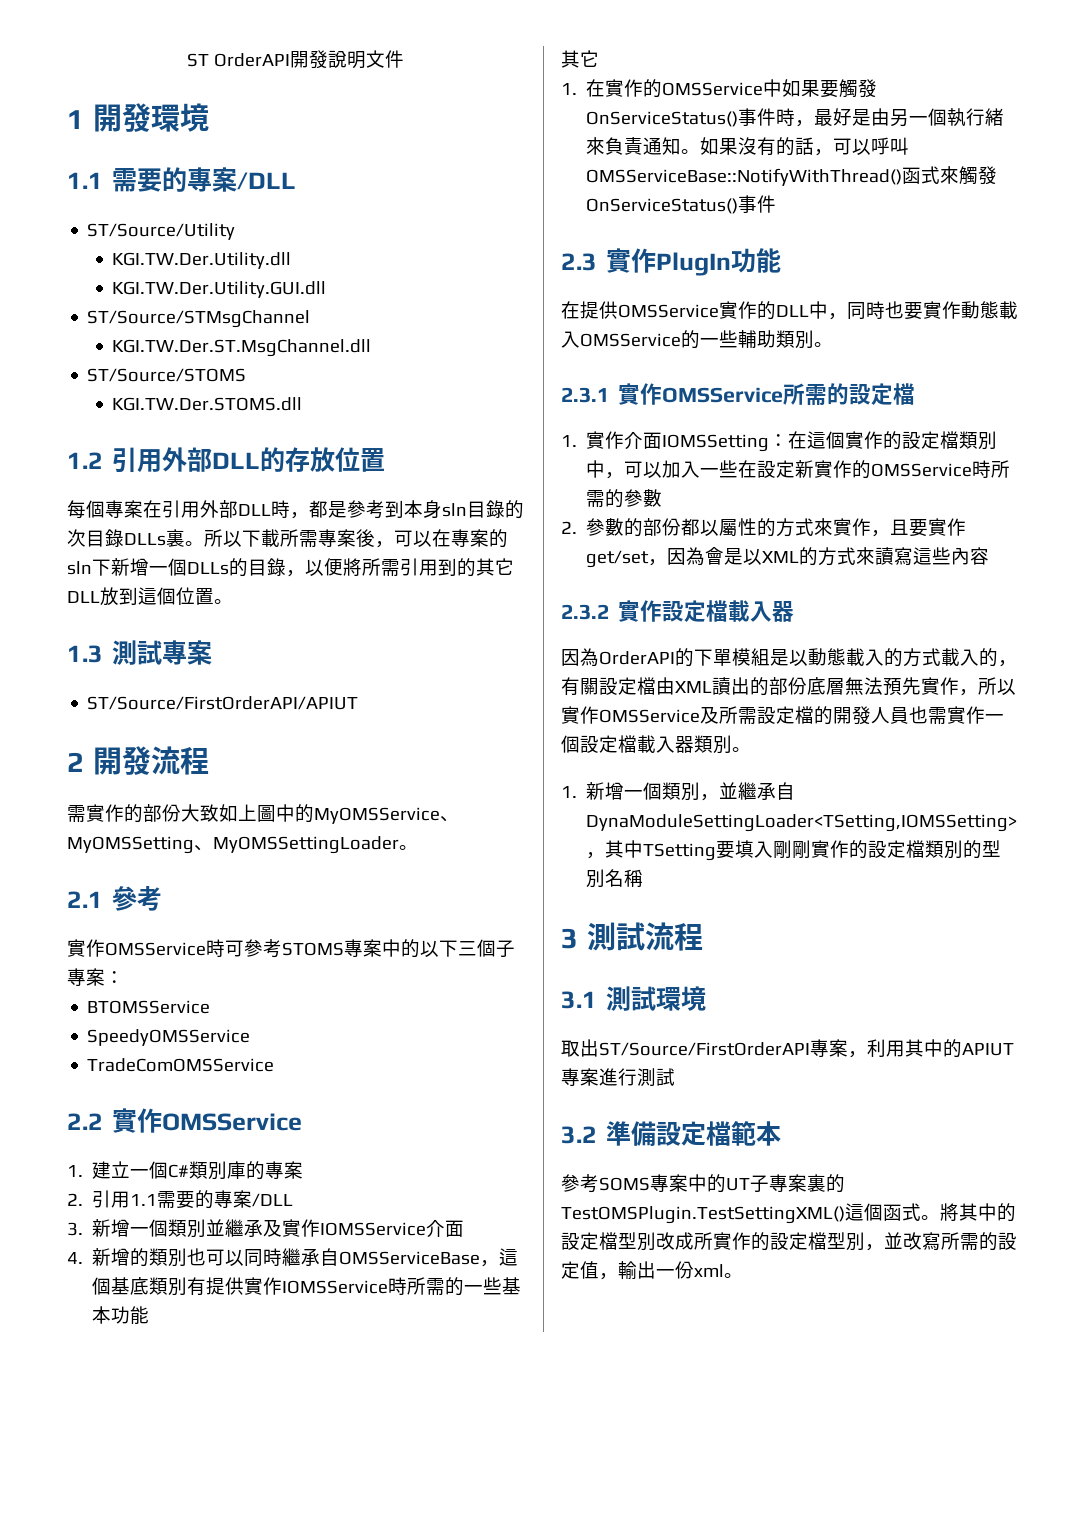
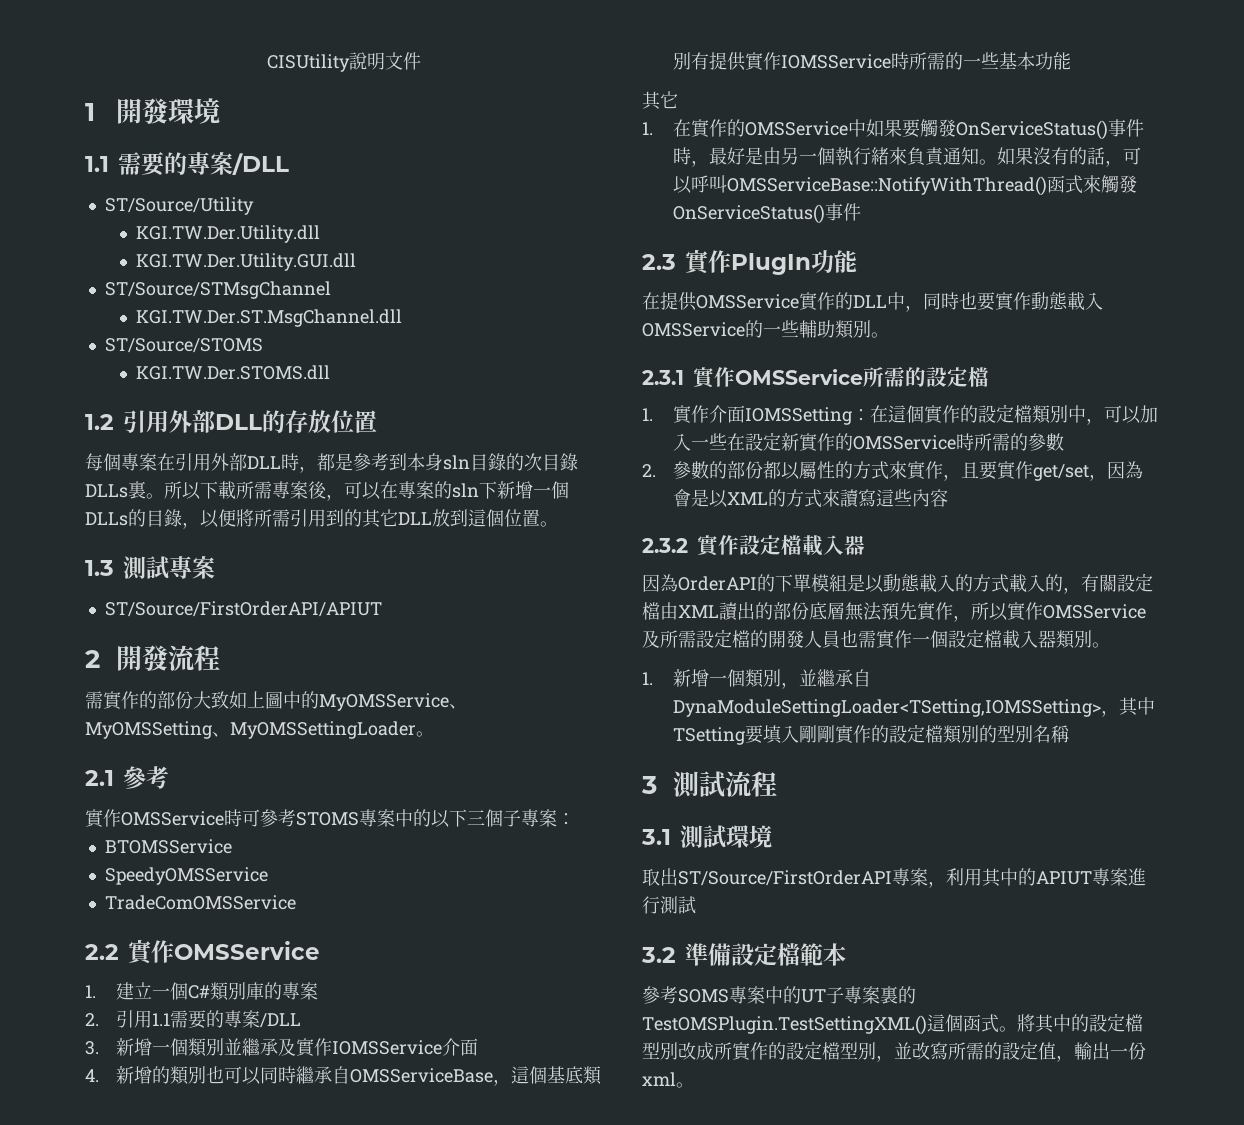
- ST OrderAPI開發說明文件
+ CISUtility說明文件

